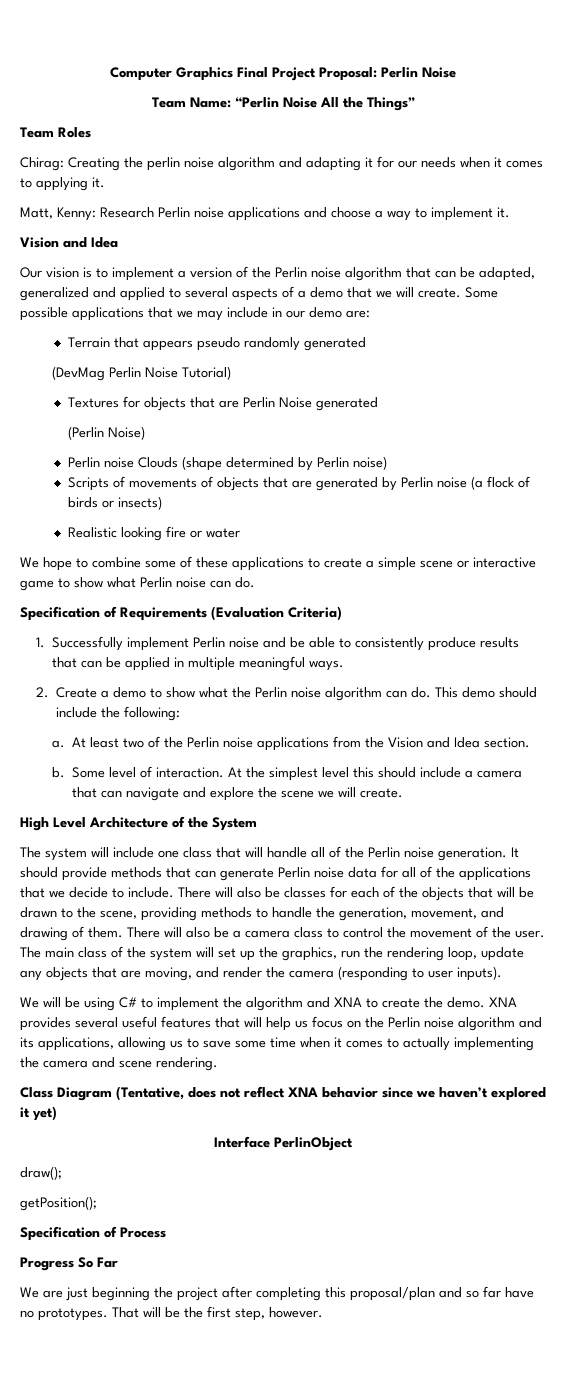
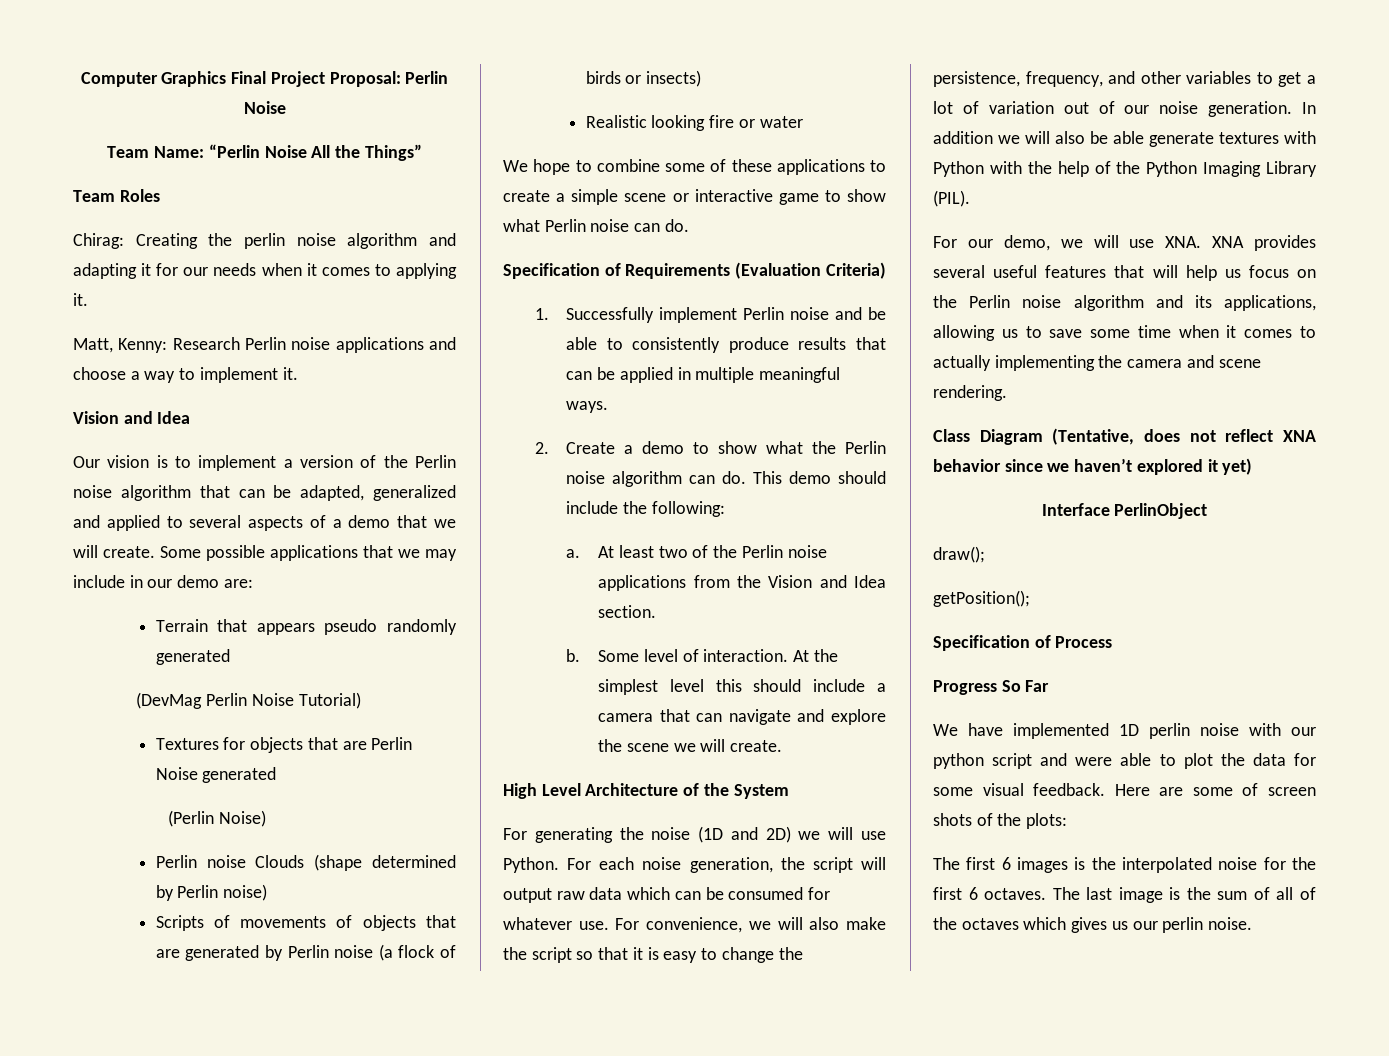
- The system will include one class that will handle all of the Perlin noise generation. It should provide methods that can generate Perlin noise data for all of the applications that we decide to include. There will also be classes for each of the objects that will be drawn to the scene, providing methods to handle the generation, movement, and drawing of them. There will also be a camera class to control the movement of the user. The main class of the system will set up the graphics, run the rendering loop, update any objects that are moving, and render the camera (responding to user inputs).
- We will be using C# to implement the algorithm and XNA to create the demo. XNA provides several useful features that will help us focus on the Perlin noise algorithm and its applications, allowing us to save some time when it comes to actually implementing the camera and scene rendering.
+ For generating the noise (1D and 2D) we will use Python. For each noise generation, the script will output raw data which can be consumed for whatever use. For convenience, we will also make the script so that it is easy to change the persistence, frequency, and other variables to get a lot of variation out of our noise generation. In addition we will also be able generate textures with Python with the help of the Python Imaging Library (PIL).
+ For our demo, we will use XNA. XNA provides several useful features that will help us focus on the Perlin noise algorithm and its applications, allowing us to save some time when it comes to actually implementing the camera and scene rendering.
- We are just beginning the project after completing this proposal/plan and so far have no prototypes. That will be the first step, however.
+ We have implemented 1D perlin noise with our python script and were able to plot the data for some visual feedback. Here are some of screen shots of the plots:
+ The first 6 images is the interpolated noise for the first 6 octaves. The last image is the sum of all of the octaves which gives us our perlin noise.

